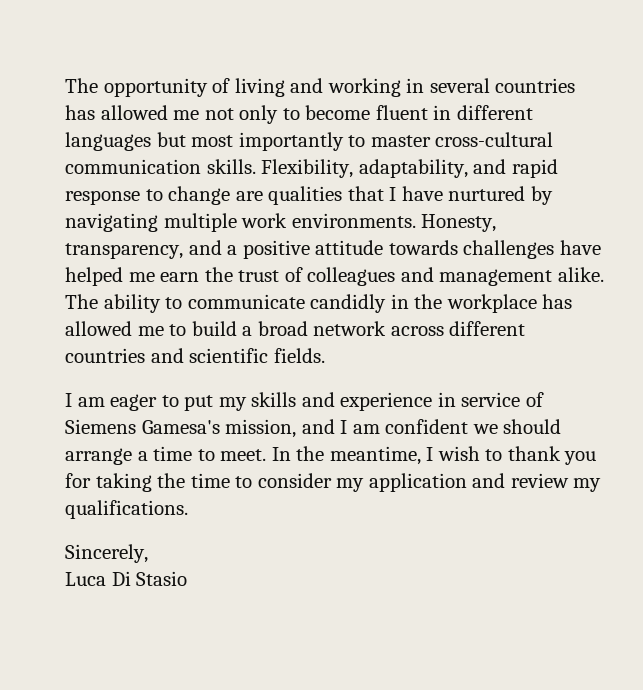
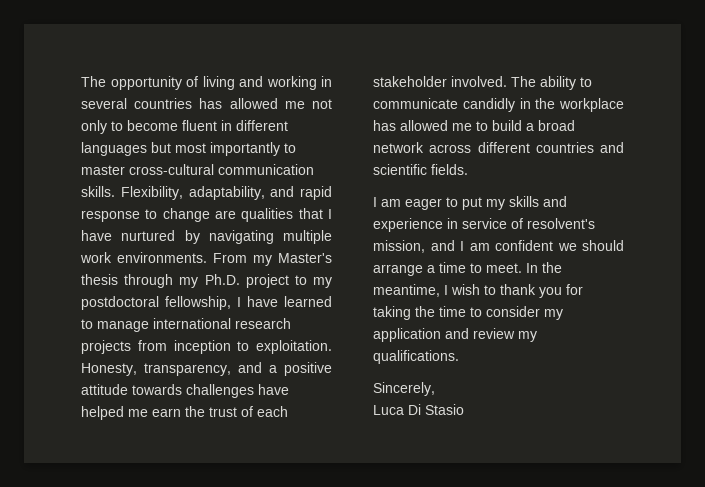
+ From my Master's thesis through my Ph.D. project to my postdoctoral fellowship, I have learned to manage international research projects from inception to exploitation.
- Honesty, transparency, and a positive attitude towards challenges have helped me earn the trust of colleagues and management alike.
+ Honesty, transparency, and a positive attitude towards challenges have helped me earn the trust of each stakeholder involved.
- I am eager to put my skills and experience in service of Siemens Gamesa's mission, and I am confident we should arrange a time to meet.
+ I am eager to put my skills and experience in service of resolvent's mission, and I am confident we should arrange a time to meet.

